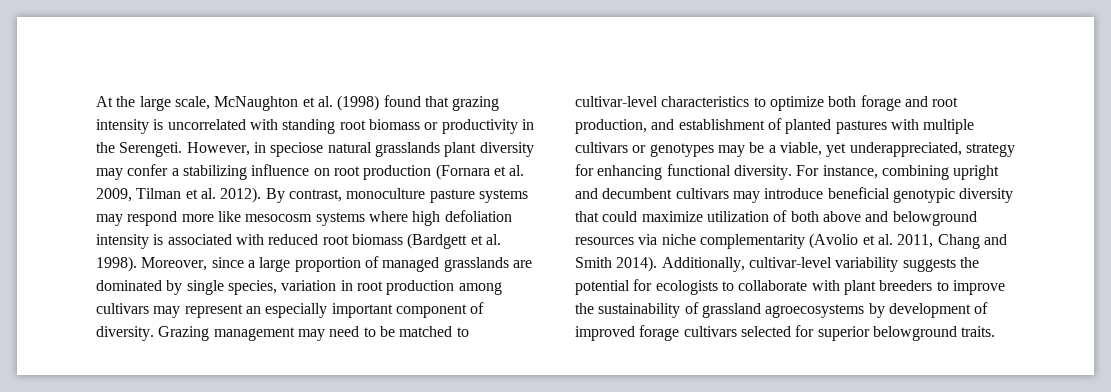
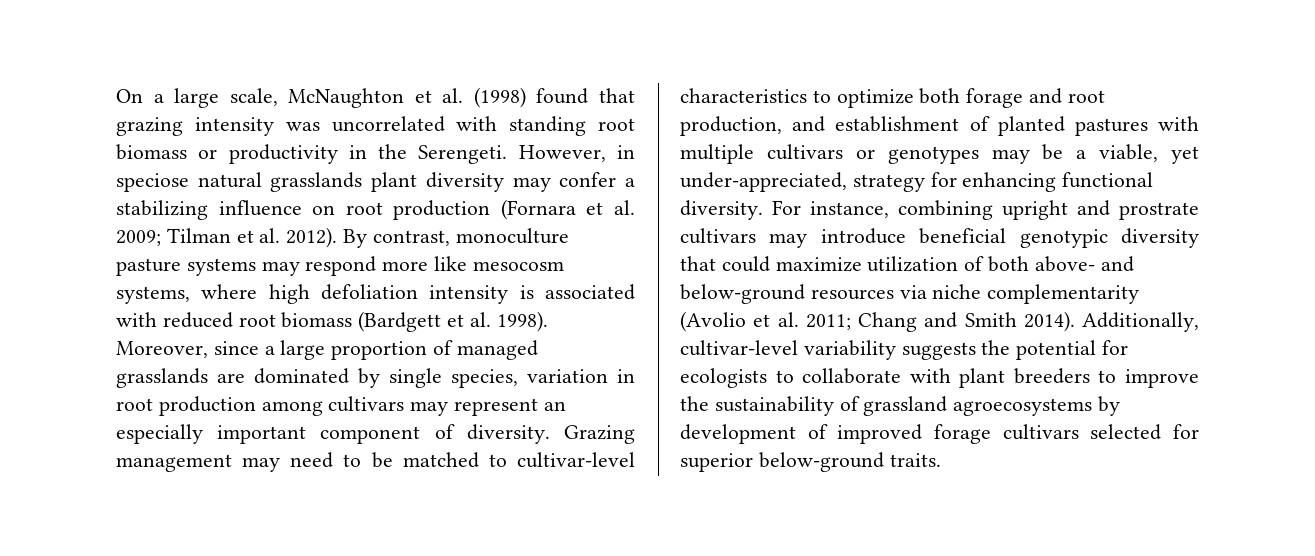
- At the large scale, McNaughton et al. (1998) found that grazing intensity is uncorrelated with standing root biomass or productivity in the Serengeti.
+ On a large scale, McNaughton et al. (1998) found that grazing intensity was uncorrelated with standing root biomass or productivity in the Serengeti.
- However, in speciose natural grasslands plant diversity may confer a stabilizing influence on root production (Fornara et al. 2009, Tilman et al. 2012).
+ However, in speciose natural grasslands plant diversity may confer a stabilizing influence on root production (Fornara et al. 2009; Tilman et al. 2012).
- By contrast, monoculture pasture systems may respond more like mesocosm systems where high defoliation intensity is associated with reduced root biomass (Bardgett et al. 1998).
+ By contrast, monoculture pasture systems may respond more like mesocosm systems, where high defoliation intensity is associated with reduced root biomass (Bardgett et al. 1998).
- Grazing management may need to be matched to cultivar-level characteristics to optimize both forage and root production, and establishment of planted pastures with multiple cultivars or genotypes may be a viable, yet underappreciated, strategy for enhancing functional diversity.
+ Grazing management may need to be matched to cultivar-level characteristics to optimize both forage and root production, and establishment of planted pastures with multiple cultivars or genotypes may be a viable, yet under-appreciated, strategy for enhancing functional diversity.
- For instance, combining upright and decumbent cultivars may introduce beneficial genotypic diversity that could maximize utilization of both above and belowground resources via niche complementarity (Avolio et al. 2011, Chang and Smith 2014).
+ For instance, combining upright and prostrate cultivars may introduce beneficial genotypic diversity that could maximize utilization of both above- and below-ground resources via niche complementarity (Avolio et al. 2011; Chang and Smith 2014).
- Additionally, cultivar-level variability suggests the potential for ecologists to collaborate with plant breeders to improve the sustainability of grassland agroecosystems by development of improved forage cultivars selected for superior belowground traits.
+ Additionally, cultivar-level variability suggests the potential for ecologists to collaborate with plant breeders to improve the sustainability of grassland agroecosystems by development of improved forage cultivars selected for superior below-ground traits.

